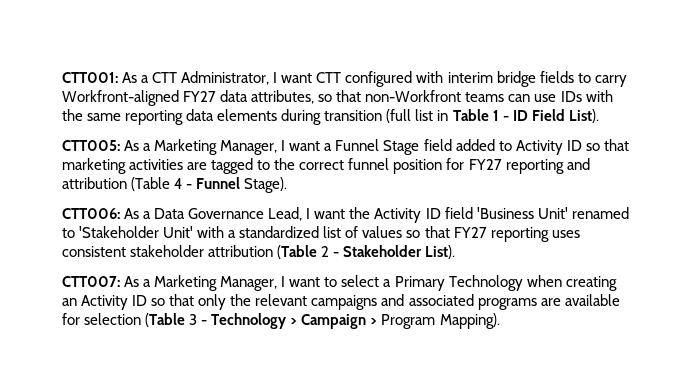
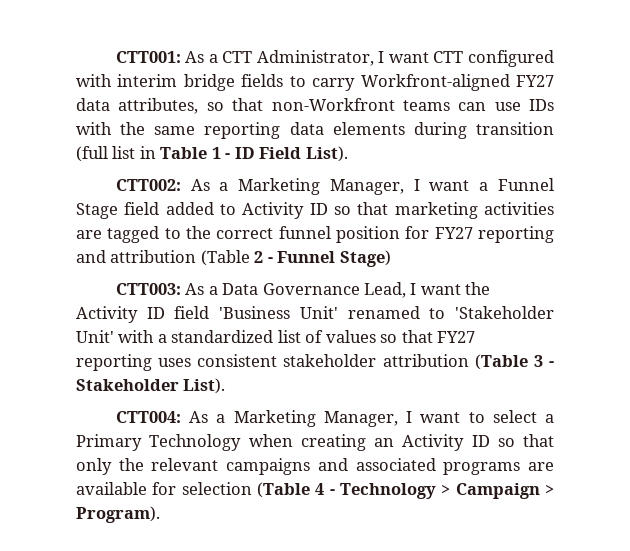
- CTT005:
+ CTT002:
- As a Marketing Manager, I want a Funnel Stage field added to Activity ID so that marketing activities are tagged to the correct funnel position for FY27 reporting and attribution (Table 4 - Funnel Stage).
- CTT006:
+ As a Marketing Manager, I want a Funnel Stage field added to Activity ID so that marketing activities are tagged to the correct funnel position for FY27 reporting and attribution (Table 2 - Funnel Stage)
+ CTT003:
- As a Data Governance Lead, I want the Activity ID field 'Business Unit' renamed to 'Stakeholder Unit' with a standardized list of values so that FY27 reporting uses consistent stakeholder attribution (Table 2 - Stakeholder List).
+ As a Data Governance Lead, I want the Activity ID field 'Business Unit' renamed to 'Stakeholder Unit' with a standardized list of values so that FY27 reporting uses consistent stakeholder attribution (Table 3 - Stakeholder List).
- CTT007: As a Marketing Manager, I want to select a Primary Technology when creating an Activity ID so that only the relevant campaigns and associated programs are available for selection (Table 3 - Technology > Campaign > Program Mapping).
+ CTT004: As a Marketing Manager, I want to select a Primary Technology when creating an Activity ID so that only the relevant campaigns and associated programs are available for selection (Table 4 - Technology > Campaign > Program).

